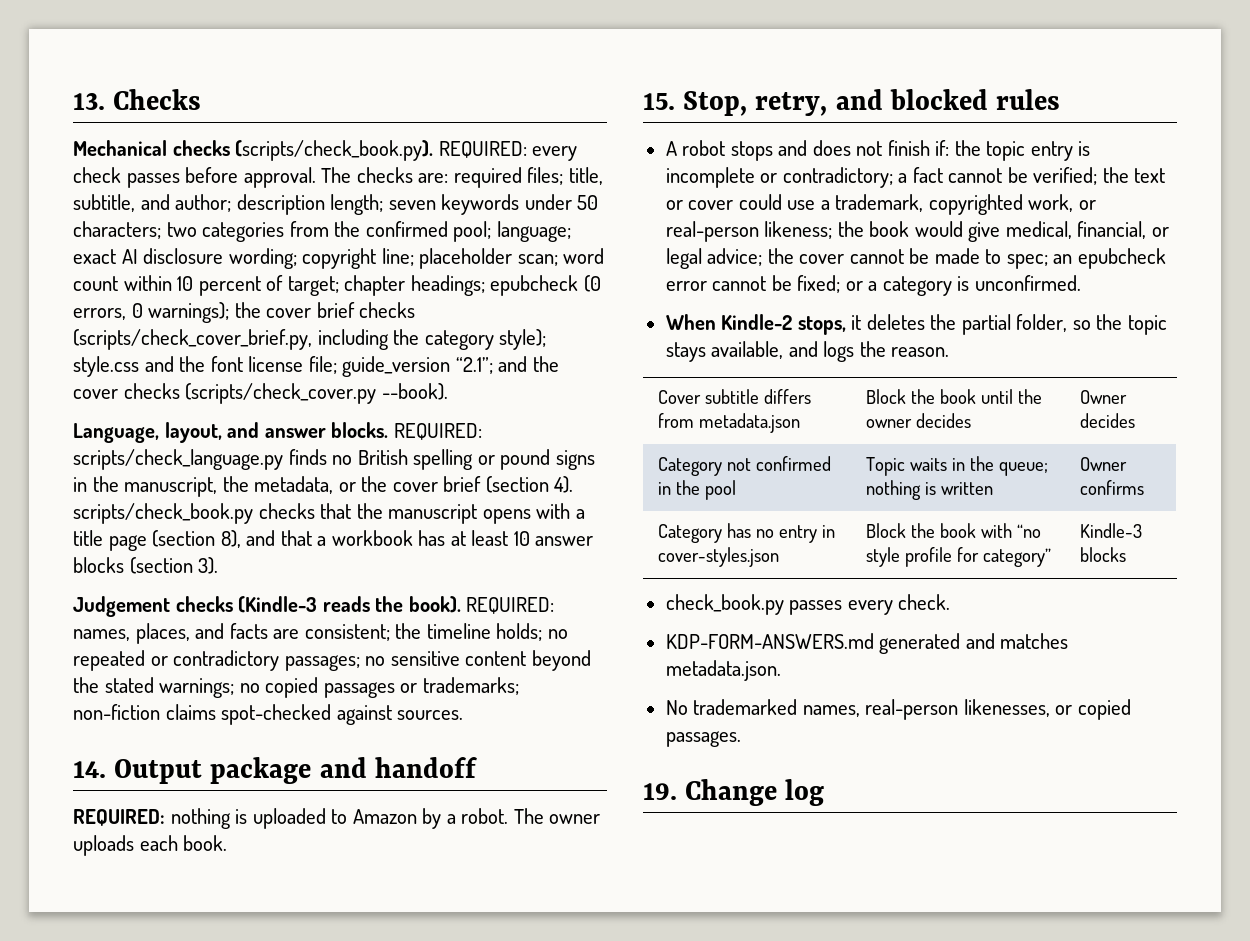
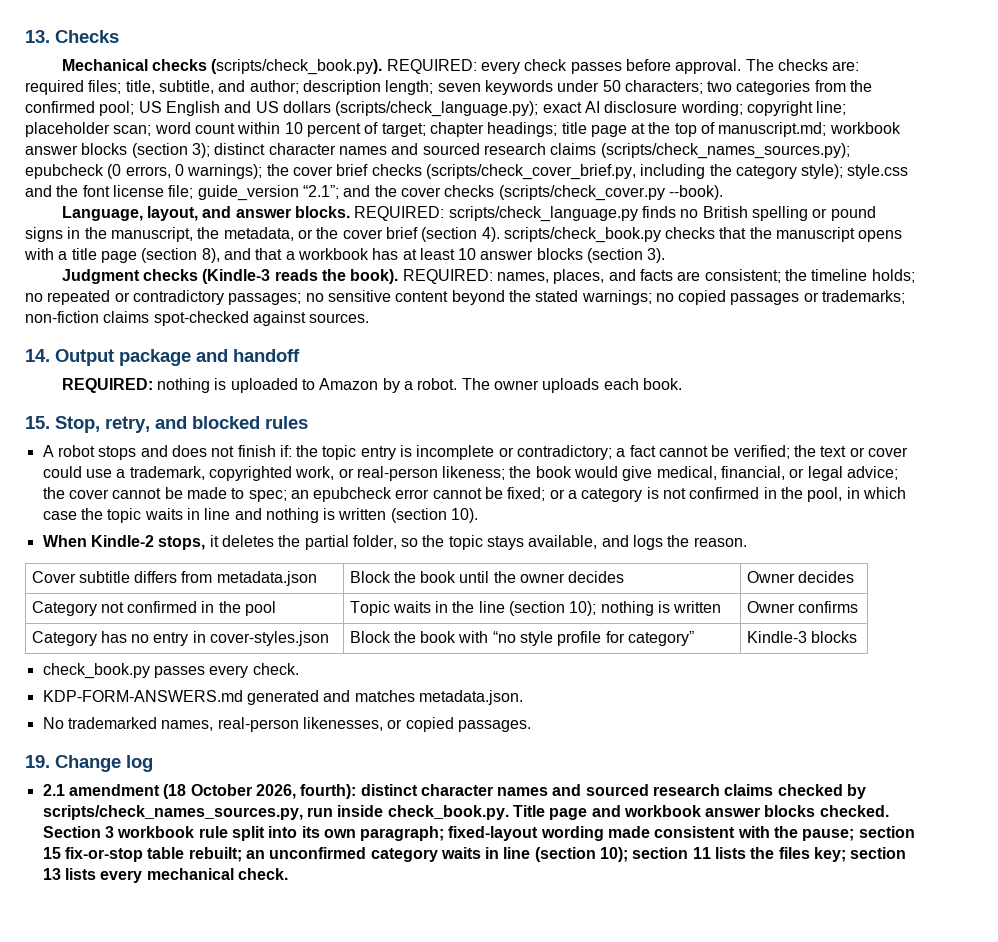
- language;
+ US English and US dollars (scripts/check_language.py);
+ title page at the top of manuscript.md; workbook answer blocks (section 3); distinct character names and sourced research claims (scripts/check_names_sources.py);
- Judgement checks (Kindle-3 reads the book).
+ Judgment checks (Kindle-3 reads the book).
- A robot stops and does not finish if: the topic entry is incomplete or contradictory; a fact cannot be verified; the text or cover could use a trademark, copyrighted work, or real-person likeness; the book would give medical, financial, or legal advice; the cover cannot be made to spec; an epubcheck error cannot be fixed; or a category is unconfirmed.
+ A robot stops and does not finish if: the topic entry is incomplete or contradictory; a fact cannot be verified; the text or cover could use a trademark, copyrighted work, or real-person likeness; the book would give medical, financial, or legal advice; the cover cannot be made to spec; an epubcheck error cannot be fixed; or a category is not confirmed in the pool, in which case the topic waits in line and nothing is written (section 10).
- Category not confirmed in the pool | Topic waits in the queue; nothing is written | Owner confirms
+ Category not confirmed in the pool | Topic waits in the line (section 10); nothing is written | Owner confirms
+ 2.1 amendment (18 October 2026, fourth): distinct character names and sourced research claims checked by scripts/check_names_sources.py, run inside check_book.py. Title page and workbook answer blocks checked. Section 3 workbook rule split into its own paragraph; fixed-layout wording made consistent with the pause; section 15 fix-or-stop table rebuilt; an unconfirmed category waits in line (section 10); section 11 lists the files key; section 13 lists every mechanical check.

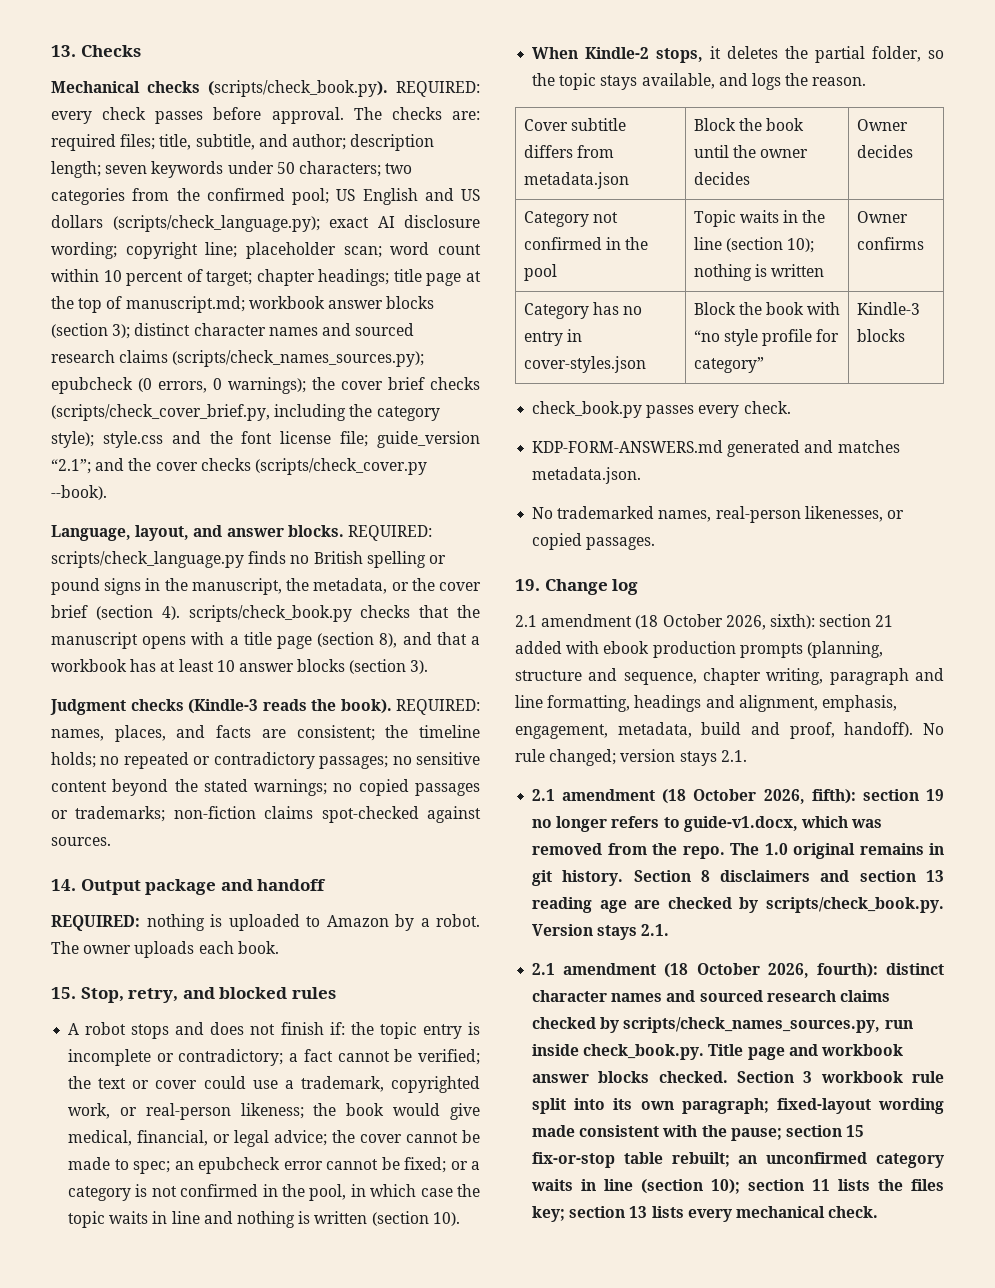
+ 2.1 amendment (18 October 2026, sixth): section 21 added with ebook production prompts (planning, structure and sequence, chapter writing, paragraph and line formatting, headings and alignment, emphasis, engagement, metadata, build and proof, handoff). No rule changed; version stays 2.1.
+ 2.1 amendment (18 October 2026, fifth): section 19 no longer refers to guide-v1.docx, which was removed from the repo. The 1.0 original remains in git history. Section 8 disclaimers and section 13 reading age are checked by scripts/check_book.py. Version stays 2.1.

